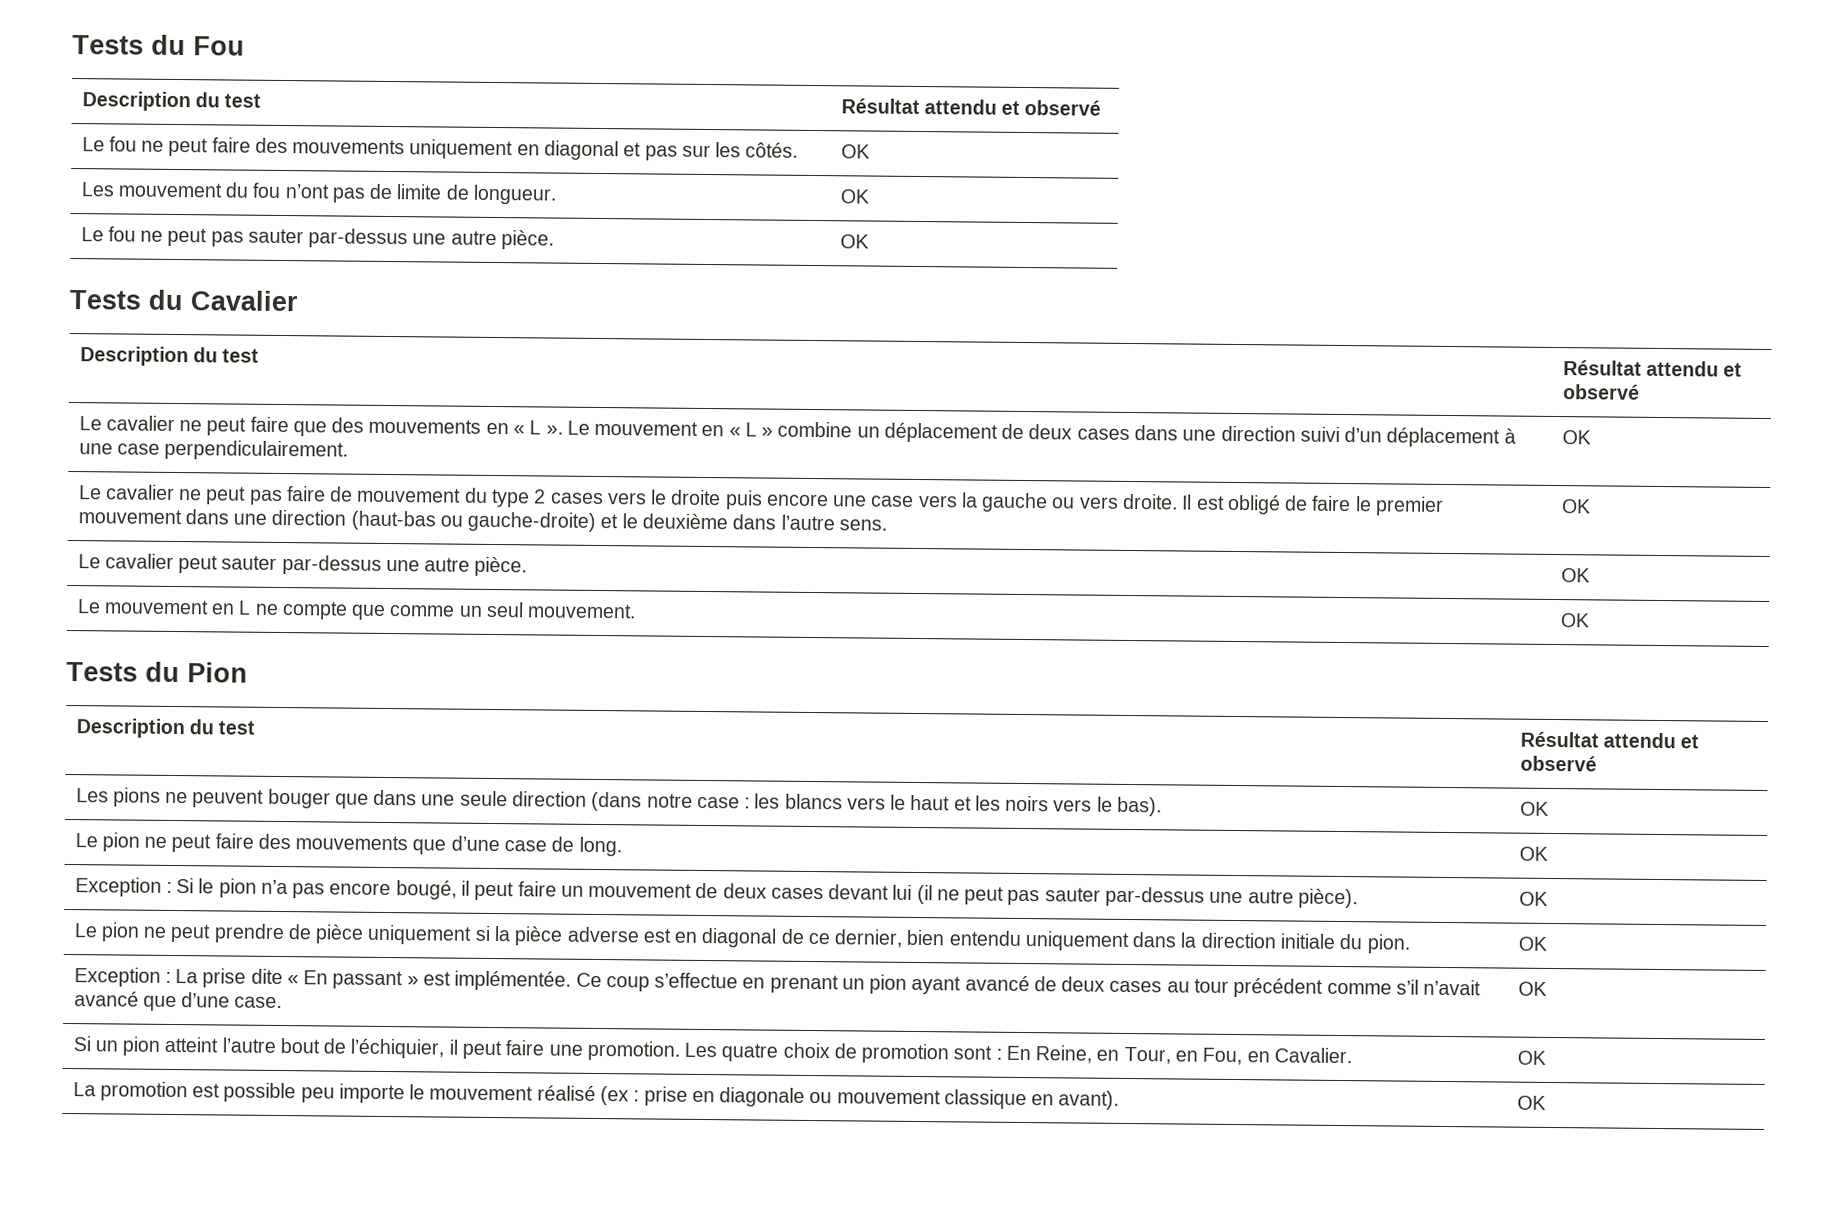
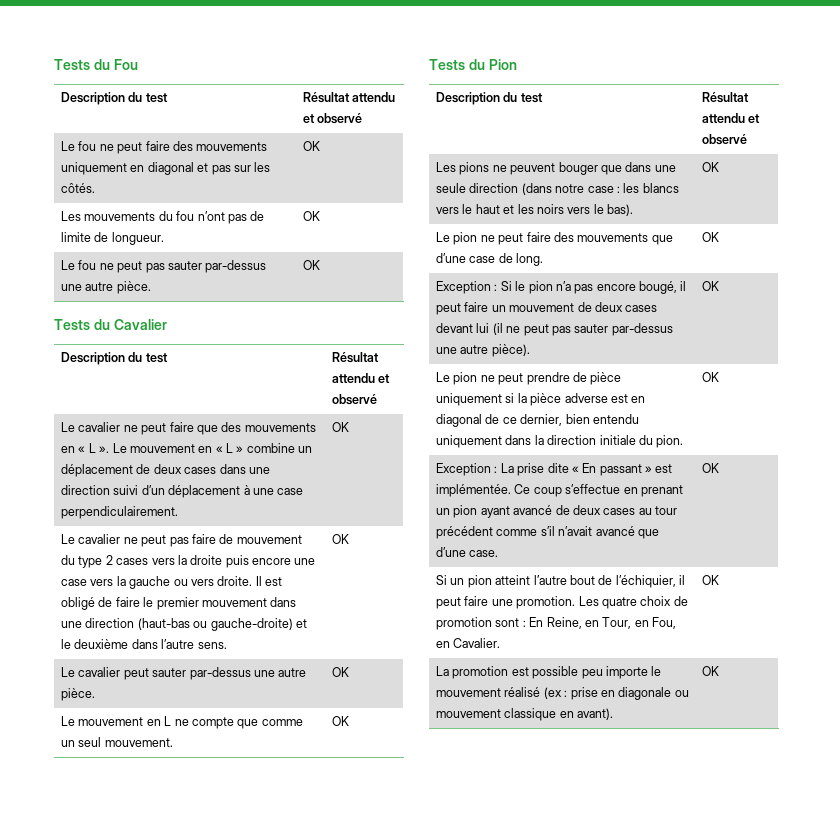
- Les mouvement du fou n’ont pas de limite de longueur. | OK
+ Les mouvements du fou n’ont pas de limite de longueur. | OK
- Le cavalier ne peut pas faire de mouvement du type 2 cases vers le droite puis encore une case vers la gauche ou vers droite.
+ Le cavalier ne peut pas faire de mouvement du type 2 cases vers la droite puis encore une case vers la gauche ou vers droite.

